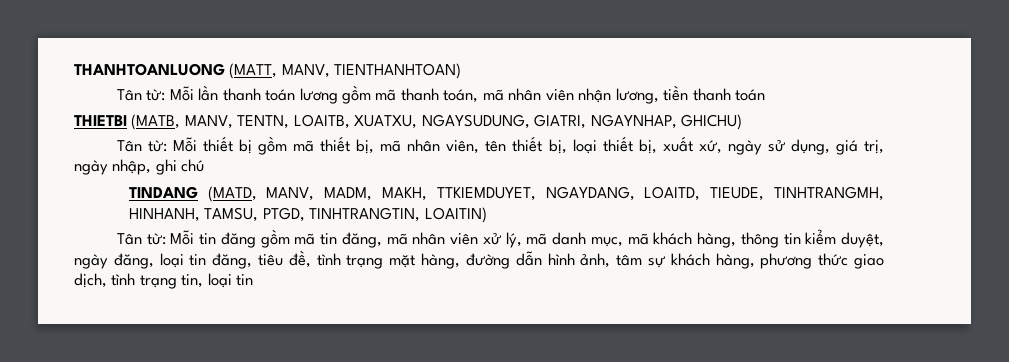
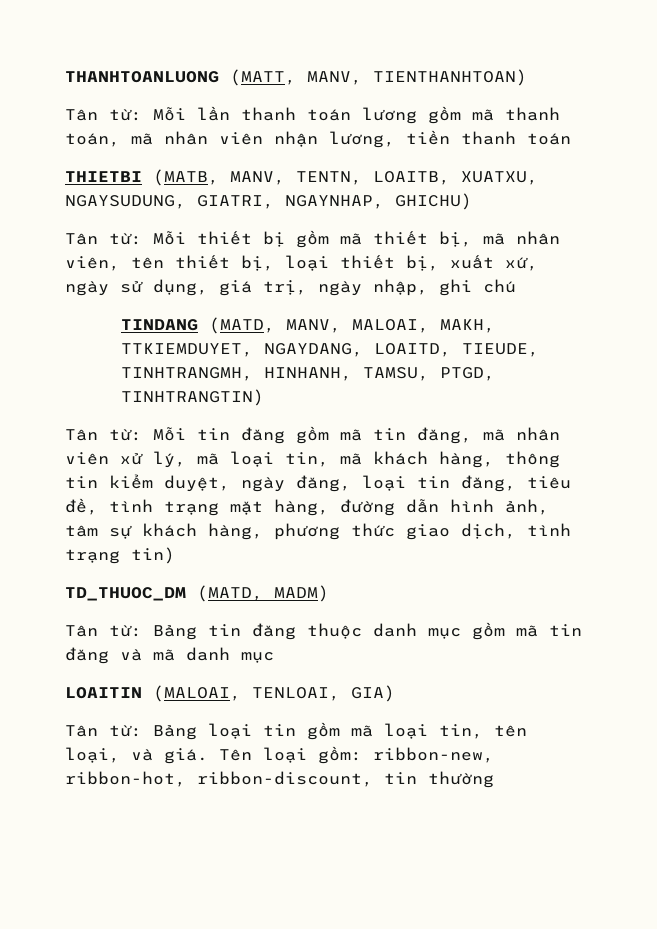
- TINDANG (MATD, MANV, MADM, MAKH, TTKIEMDUYET, NGAYDANG, LOAITD, TIEUDE, TINHTRANGMH, HINHANH, TAMSU, PTGD, TINHTRANGTIN, LOAITIN)
+ TINDANG (MATD, MANV, MALOAI, MAKH, TTKIEMDUYET, NGAYDANG, LOAITD, TIEUDE, TINHTRANGMH, HINHANH, TAMSU, PTGD, TINHTRANGTIN)
- Tân từ: Mỗi tin đăng gồm mã tin đăng, mã nhân viên xử lý, mã danh mục, mã khách hàng, thông tin kiểm duyệt, ngày đăng, loại tin đăng, tiêu đề, tình trạng mặt hàng, đường dẫn hình ảnh, tâm sự khách hàng, phương thức giao dịch, tình trạng tin, loại tin
+ Tân từ: Mỗi tin đăng gồm mã tin đăng, mã nhân viên xử lý, mã loại tin, mã khách hàng, thông tin kiểm duyệt, ngày đăng, loại tin đăng, tiêu đề, tình trạng mặt hàng, đường dẫn hình ảnh, tâm sự khách hàng, phương thức giao dịch, tình trạng tin)
+ TD_THUOC_DM (MATD, MADM)
+ Tân từ: Bảng tin đăng thuộc danh mục gồm mã tin đăng và mã danh mục
+ LOAITIN (MALOAI, TENLOAI, GIA)
+ Tân từ: Bảng loại tin gồm mã loại tin, tên loại, và giá. Tên loại gồm: ribbon-new, ribbon-hot, ribbon-discount, tin thường

